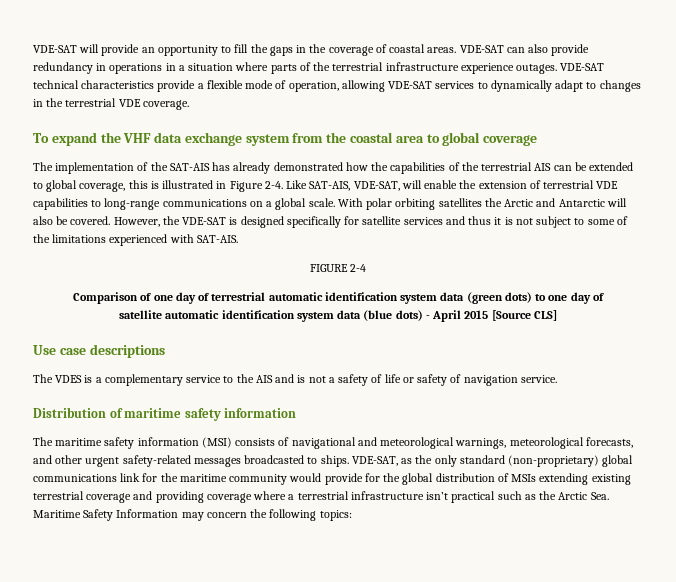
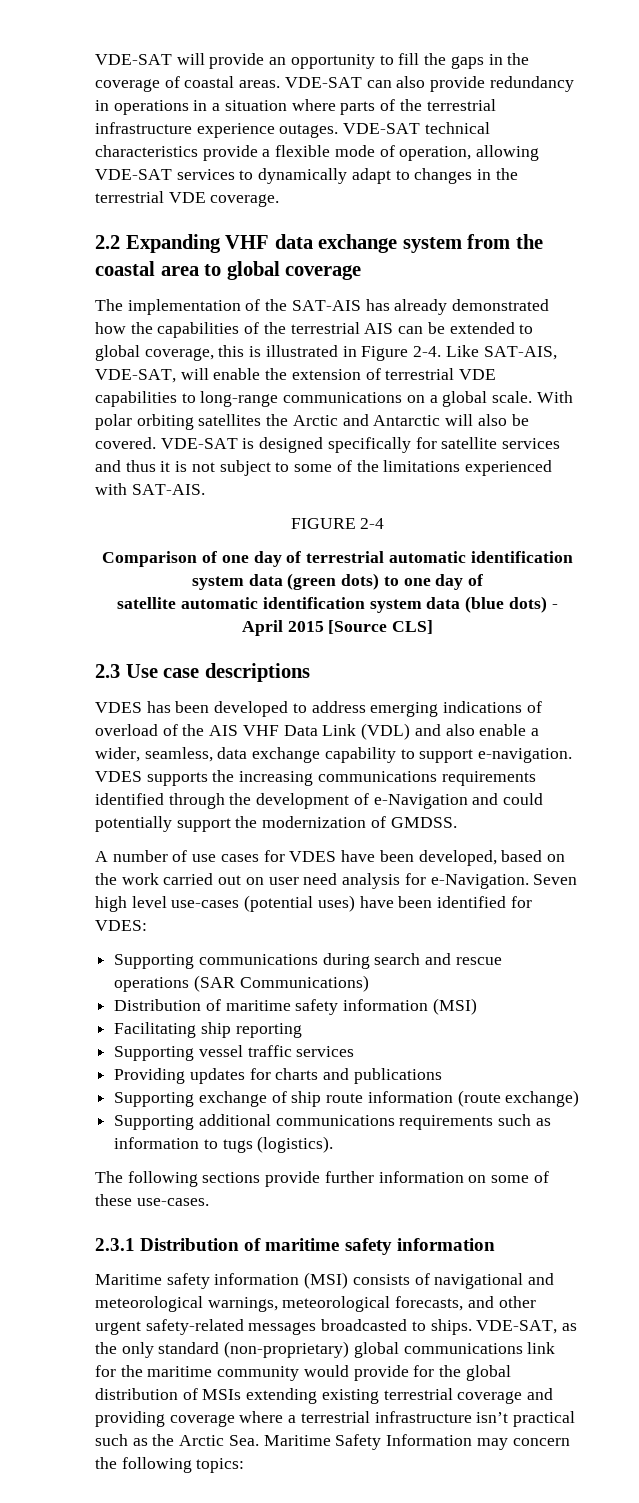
- To expand the VHF data exchange system from the coastal area to global coverage
+ 2.2 Expanding VHF data exchange system from the coastal area to global coverage
- However, the VDE-SAT is designed specifically for satellite services and thus it is not subject to some of the limitations experienced with SAT-AIS.
+ VDE-SAT is designed specifically for satellite services and thus it is not subject to some of the limitations experienced with SAT-AIS.
- Use case descriptions
+ 2.3 Use case descriptions
- The VDES is a complementary service to the AIS and is not a safety of life or safety of navigation service.
- Distribution of maritime safety information
- The maritime safety information (MSI) consists of navigational and meteorological warnings, meteorological forecasts, and other urgent safety-related messages broadcasted to ships.
+ VDES has been developed to address emerging indications of overload of the AIS VHF Data Link (VDL) and also enable a wider, seamless, data exchange capability to support e-navigation. VDES supports the increasing communications requirements identified through the development of e-Navigation and could potentially support the modernization of GMDSS.
+ A number of use cases for VDES have been developed, based on the work carried out on user need analysis for e-Navigation. Seven high level use-cases (potential uses) have been identified for VDES:
+ Supporting communications during search and rescue operations (SAR Communications)
+ Distribution of maritime safety information (MSI)
+ Facilitating ship reporting
+ Supporting vessel traffic services
+ Providing updates for charts and publications
+ Supporting exchange of ship route information (route exchange)
+ Supporting additional communications requirements such as information to tugs (logistics).
+ The following sections provide further information on some of these use-cases.
+ 2.3.1 Distribution of maritime safety information
+ Maritime safety information (MSI) consists of navigational and meteorological warnings, meteorological forecasts, and other urgent safety-related messages broadcasted to ships.

